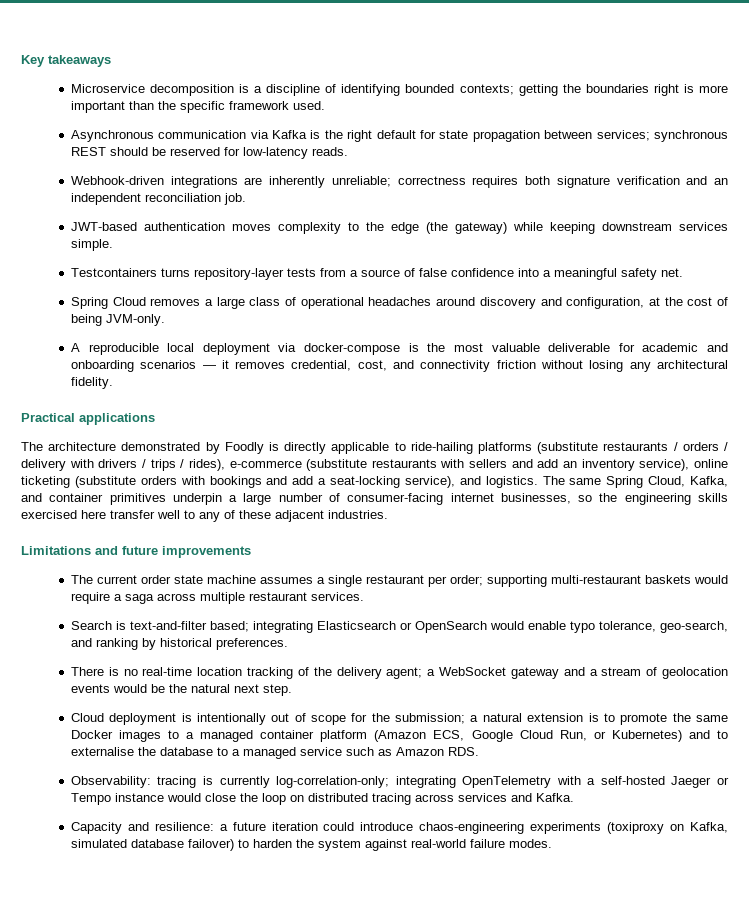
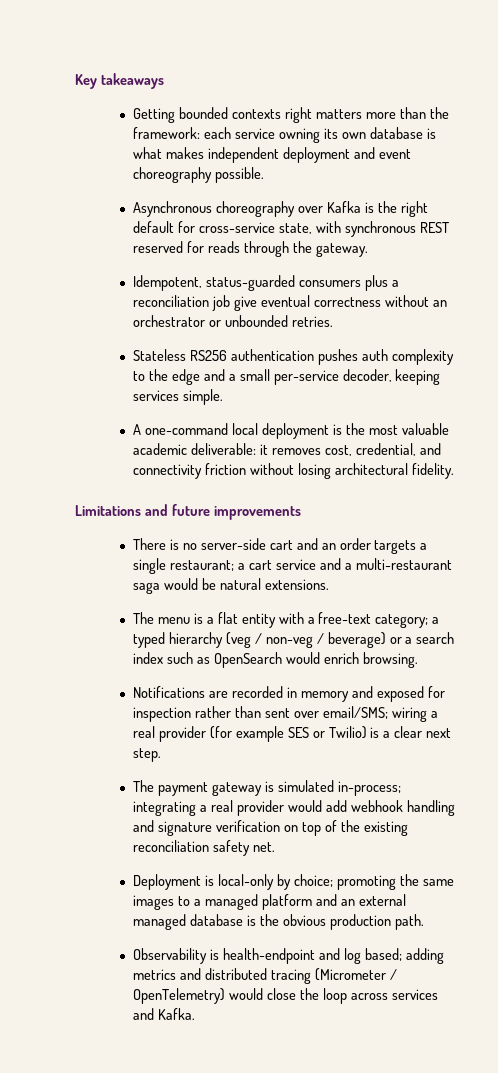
- Microservice decomposition is a discipline of identifying bounded contexts; getting the boundaries right is more important than the specific framework used.
+ Getting bounded contexts right matters more than the framework: each service owning its own database is what makes independent deployment and event choreography possible.
- Asynchronous communication via Kafka is the right default for state propagation between services; synchronous REST should be reserved for low-latency reads.
- Webhook-driven integrations are inherently unreliable; correctness requires both signature verification and an independent reconciliation job.
- JWT-based authentication moves complexity to the edge (the gateway) while keeping downstream services simple.
- Testcontainers turns repository-layer tests from a source of false confidence into a meaningful safety net.
- Spring Cloud removes a large class of operational headaches around discovery and configuration, at the cost of being JVM-only.
+ Asynchronous choreography over Kafka is the right default for cross-service state, with synchronous REST reserved for reads through the gateway.
+ Idempotent, status-guarded consumers plus a reconciliation job give eventual correctness without an orchestrator or unbounded retries.
+ Stateless RS256 authentication pushes auth complexity to the edge and a small per-service decoder, keeping services simple.
- A reproducible local deployment via docker-compose is the most valuable deliverable for academic and onboarding scenarios — it removes credential, cost, and connectivity friction without losing any architectural fidelity.
+ A one-command local deployment is the most valuable academic deliverable: it removes cost, credential, and connectivity friction without losing architectural fidelity.
- Practical applications
- The architecture demonstrated by Foodly is directly applicable to ride-hailing platforms (substitute restaurants / orders / delivery with drivers / trips / rides), e-commerce (substitute restaurants with sellers and add an inventory service), online ticketing (substitute orders with bookings and add a seat-locking service), and logistics. The same Spring Cloud, Kafka, and container primitives underpin a large number of consumer-facing internet businesses, so the engineering skills exercised here transfer well to any of these adjacent industries.
  Limitations and future improvements
- The current order state machine assumes a single restaurant per order; supporting multi-restaurant baskets would require a saga across multiple restaurant services.
- Search is text-and-filter based; integrating Elasticsearch or OpenSearch would enable typo tolerance, geo-search, and ranking by historical preferences.
- There is no real-time location tracking of the delivery agent; a WebSocket gateway and a stream of geolocation events would be the natural next step.
- Cloud deployment is intentionally out of scope for the submission; a natural extension is to promote the same Docker images to a managed container platform (Amazon ECS, Google Cloud Run, or Kubernetes) and to externalise the database to a managed service such as Amazon RDS.
- Observability: tracing is currently log-correlation-only; integrating OpenTelemetry with a self-hosted Jaeger or Tempo instance would close the loop on distributed tracing across services and Kafka.
+ There is no server-side cart and an order targets a single restaurant; a cart service and a multi-restaurant saga would be natural extensions.
+ The menu is a flat entity with a free-text category; a typed hierarchy (veg / non-veg / beverage) or a search index such as OpenSearch would enrich browsing.
+ Notifications are recorded in memory and exposed for inspection rather than sent over email/SMS; wiring a real provider (for example SES or Twilio) is a clear next step.
+ The payment gateway is simulated in-process; integrating a real provider would add webhook handling and signature verification on top of the existing reconciliation safety net.
+ Deployment is local-only by choice; promoting the same images to a managed platform and an external managed database is the obvious production path.
+ Observability is health-endpoint and log based; adding metrics and distributed tracing (Micrometer / OpenTelemetry) would close the loop across services and Kafka.
- Capacity and resilience: a future iteration could introduce chaos-engineering experiments (toxiproxy on Kafka, simulated database failover) to harden the system against real-world failure modes.

